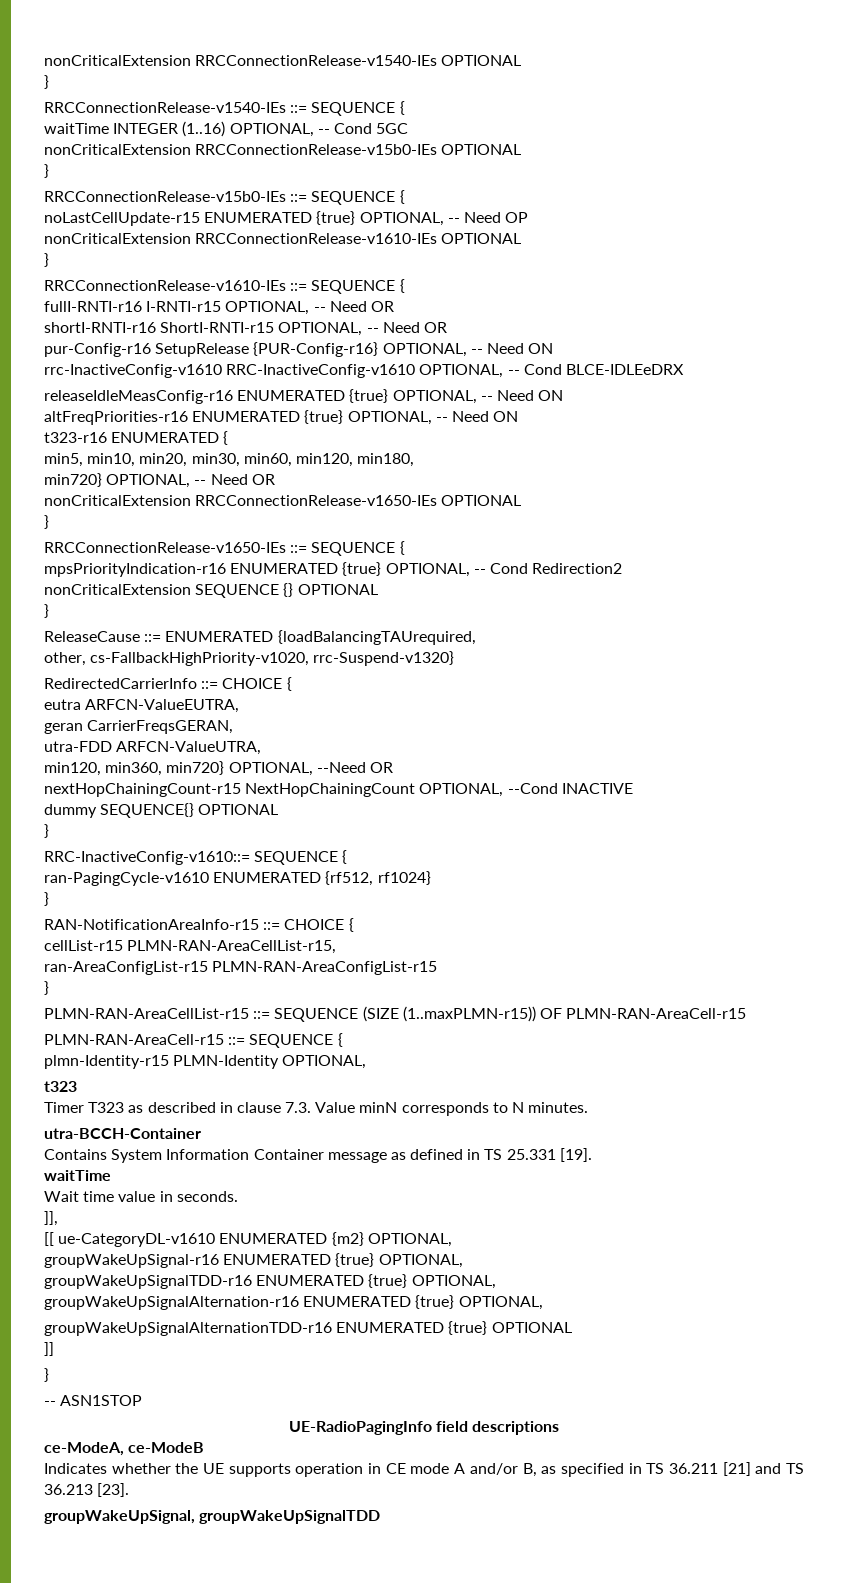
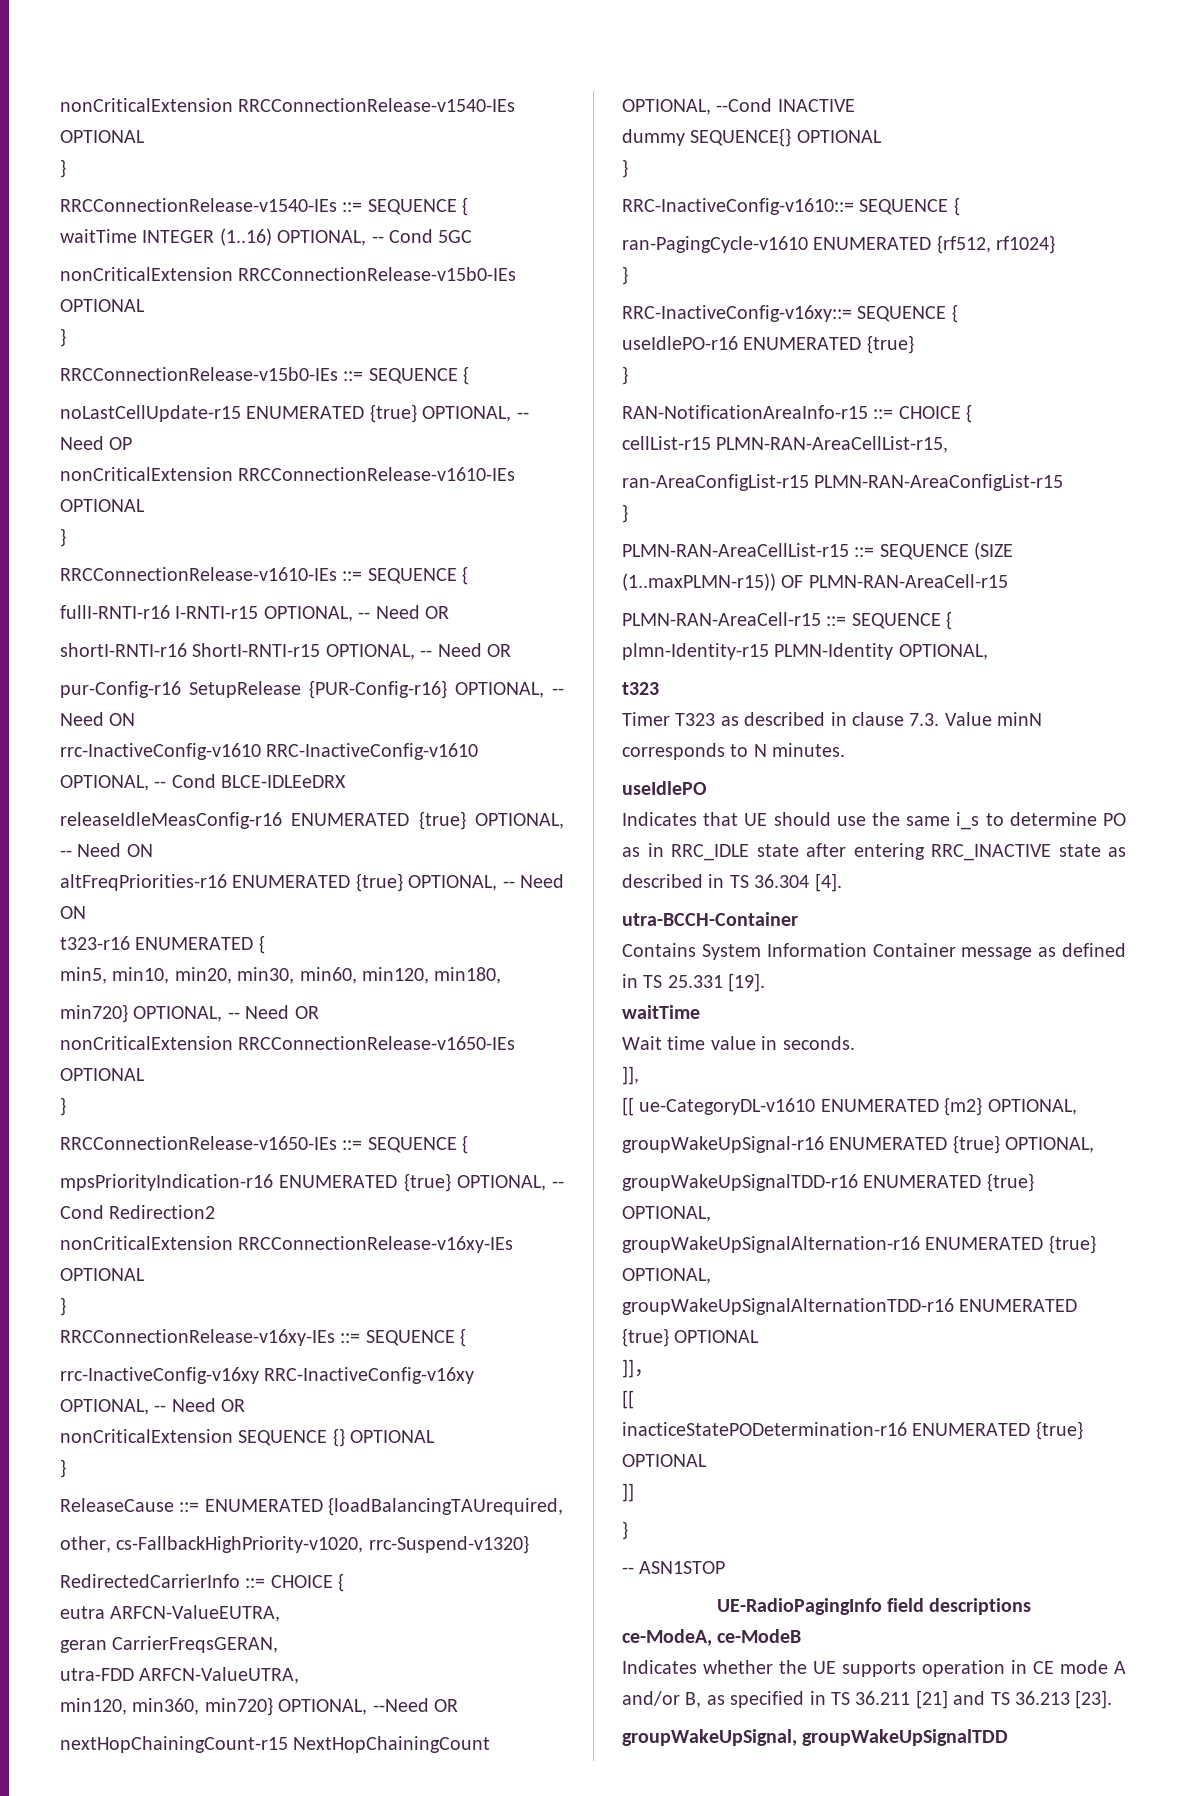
+ nonCriticalExtension RRCConnectionRelease-v16xy-IEs OPTIONAL
+ }
+ RRCConnectionRelease-v16xy-IEs ::= SEQUENCE {
+ rrc-InactiveConfig-v16xy RRC-InactiveConfig-v16xy OPTIONAL, -- Need OR
+ RRC-InactiveConfig-v16xy::= SEQUENCE {
+ useIdlePO-r16 ENUMERATED {true}
+ }
+ useIdlePO
+ Indicates that UE should use the same i_s to determine PO as in RRC_IDLE state after entering RRC_INACTIVE state as described in TS 36.304 [4].
+ ]]，
+ [[
+ inacticeStatePODetermination-r16 ENUMERATED {true} OPTIONAL

